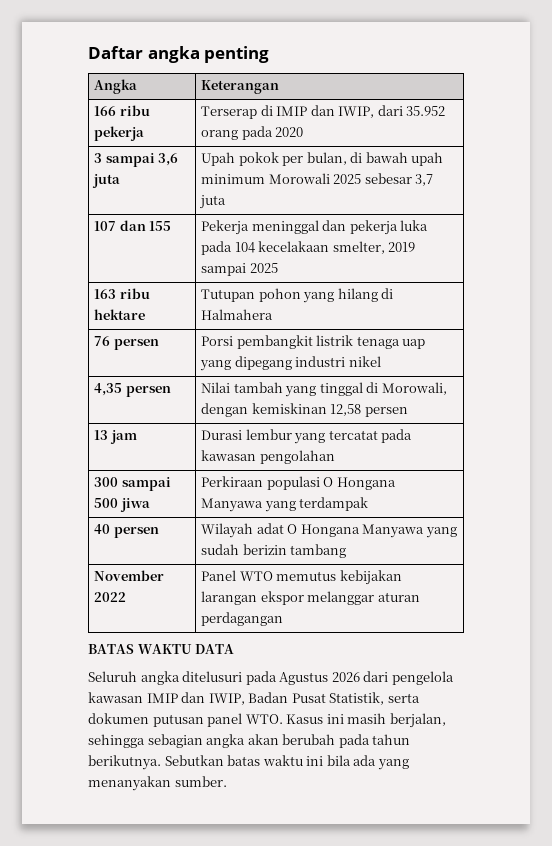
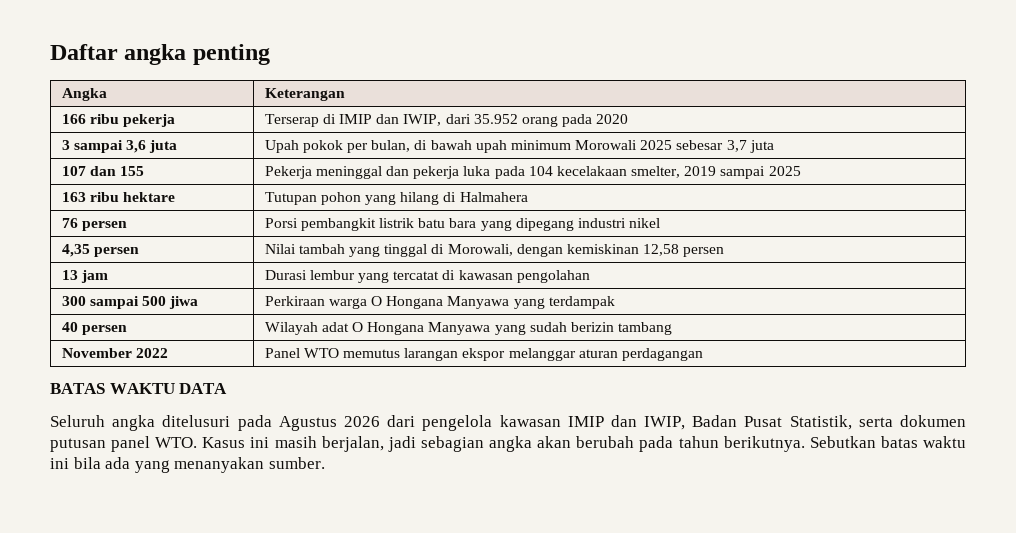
- 76 persen | Porsi pembangkit listrik tenaga uap yang dipegang industri nikel
+ 76 persen | Porsi pembangkit listrik batu bara yang dipegang industri nikel
- 13 jam | Durasi lembur yang tercatat pada kawasan pengolahan
+ 13 jam | Durasi lembur yang tercatat di kawasan pengolahan
- 300 sampai 500 jiwa | Perkiraan populasi O Hongana Manyawa yang terdampak
+ 300 sampai 500 jiwa | Perkiraan warga O Hongana Manyawa yang terdampak
- November 2022 | Panel WTO memutus kebijakan larangan ekspor melanggar aturan perdagangan
+ November 2022 | Panel WTO memutus larangan ekspor melanggar aturan perdagangan
- Seluruh angka ditelusuri pada Agustus 2026 dari pengelola kawasan IMIP dan IWIP, Badan Pusat Statistik, serta dokumen putusan panel WTO. Kasus ini masih berjalan, sehingga sebagian angka akan berubah pada tahun berikutnya.
+ Seluruh angka ditelusuri pada Agustus 2026 dari pengelola kawasan IMIP dan IWIP, Badan Pusat Statistik, serta dokumen putusan panel WTO. Kasus ini masih berjalan, jadi sebagian angka akan berubah pada tahun berikutnya.

